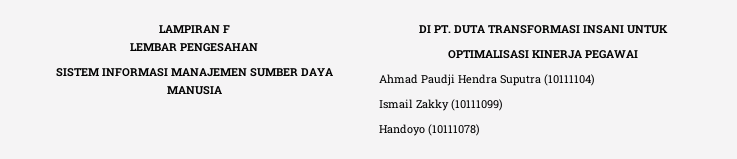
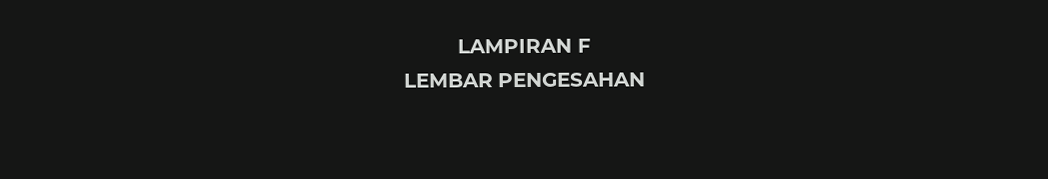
- SISTEM INFORMASI MANAJEMEN SUMBER DAYA MANUSIA
- DI PT. DUTA TRANSFORMASI INSANI UNTUK
- OPTIMALISASI KINERJA PEGAWAI
- Ahmad Paudji Hendra Suputra (10111104)
- Ismail Zakky (10111099)
- Handoyo (10111078)

